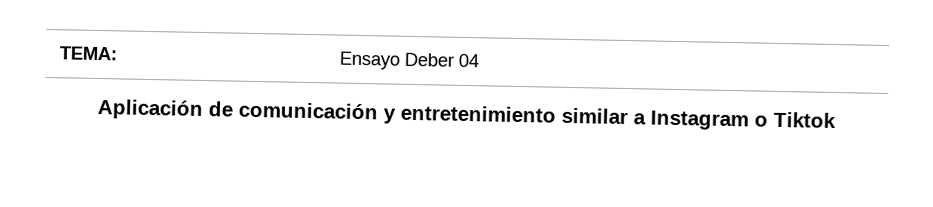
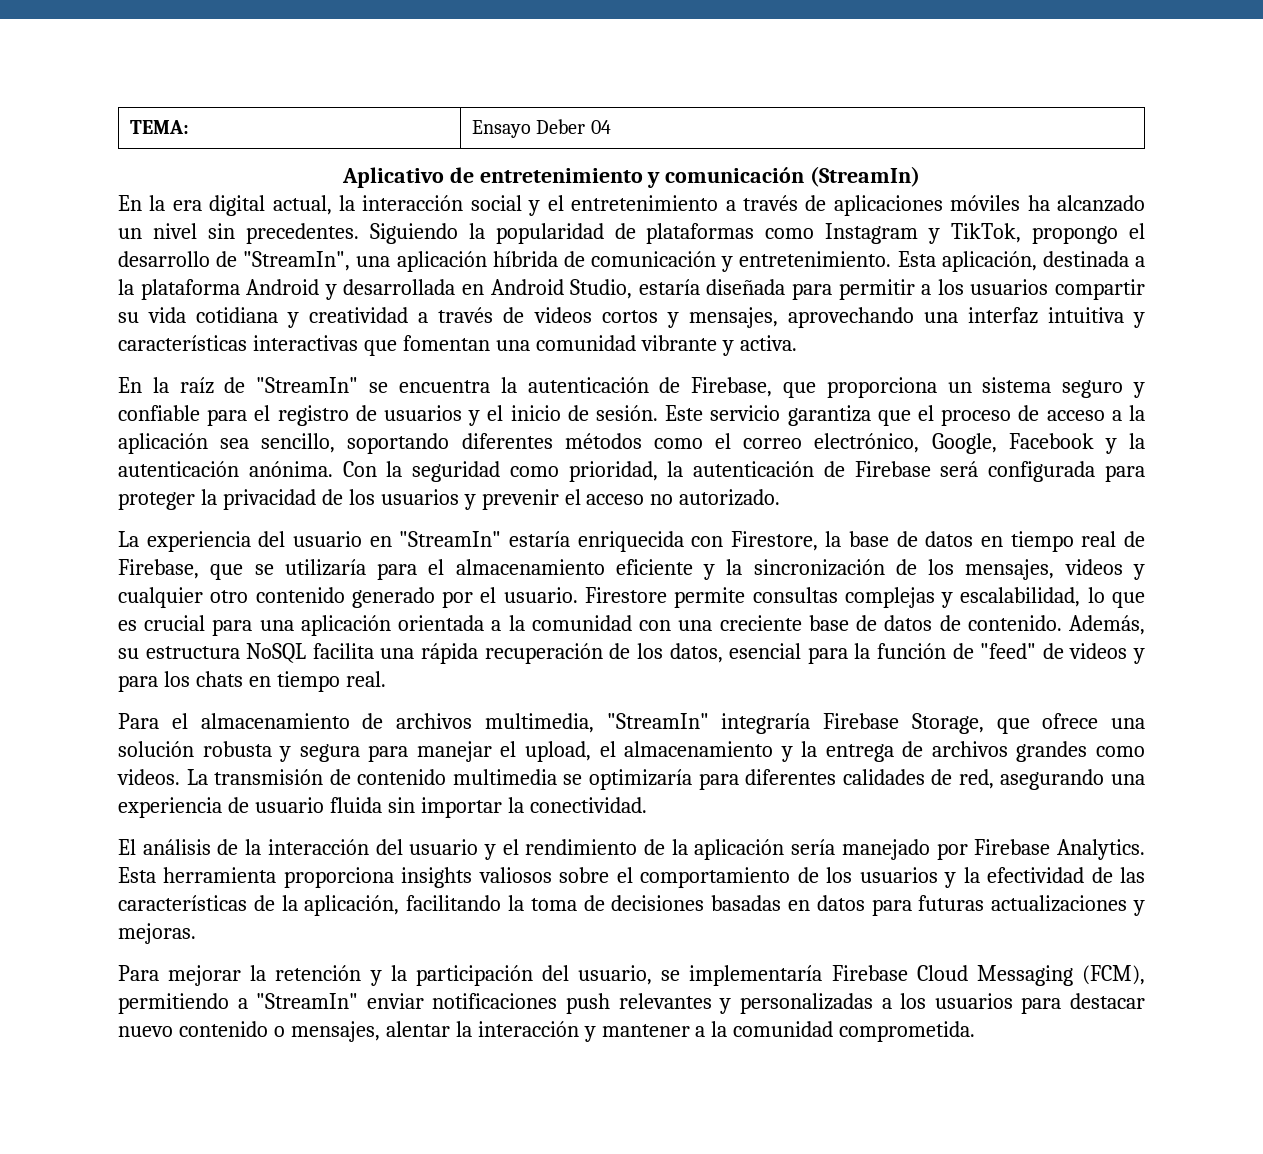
- Aplicación de comunicación y entretenimiento similar a Instagram o Tiktok
+ Aplicativo de entretenimiento y comunicación (StreamIn)
+ En la era digital actual, la interacción social y el entretenimiento a través de aplicaciones móviles ha alcanzado un nivel sin precedentes. Siguiendo la popularidad de plataformas como Instagram y TikTok, propongo el desarrollo de "StreamIn", una aplicación híbrida de comunicación y entretenimiento. Esta aplicación, destinada a la plataforma Android y desarrollada en Android Studio, estaría diseñada para permitir a los usuarios compartir su vida cotidiana y creatividad a través de videos cortos y mensajes, aprovechando una interfaz intuitiva y características interactivas que fomentan una comunidad vibrante y activa.
+ En la raíz de "StreamIn" se encuentra la autenticación de Firebase, que proporciona un sistema seguro y confiable para el registro de usuarios y el inicio de sesión. Este servicio garantiza que el proceso de acceso a la aplicación sea sencillo, soportando diferentes métodos como el correo electrónico, Google, Facebook y la autenticación anónima. Con la seguridad como prioridad, la autenticación de Firebase será configurada para proteger la privacidad de los usuarios y prevenir el acceso no autorizado.
+ La experiencia del usuario en "StreamIn" estaría enriquecida con Firestore, la base de datos en tiempo real de Firebase, que se utilizaría para el almacenamiento eficiente y la sincronización de los mensajes, videos y cualquier otro contenido generado por el usuario. Firestore permite consultas complejas y escalabilidad, lo que es crucial para una aplicación orientada a la comunidad con una creciente base de datos de contenido. Además, su estructura NoSQL facilita una rápida recuperación de los datos, esencial para la función de "feed" de videos y para los chats en tiempo real.
+ Para el almacenamiento de archivos multimedia, "StreamIn" integraría Firebase Storage, que ofrece una solución robusta y segura para manejar el upload, el almacenamiento y la entrega de archivos grandes como videos. La transmisión de contenido multimedia se optimizaría para diferentes calidades de red, asegurando una experiencia de usuario fluida sin importar la conectividad.
+ El análisis de la interacción del usuario y el rendimiento de la aplicación sería manejado por Firebase Analytics. Esta herramienta proporciona insights valiosos sobre el comportamiento de los usuarios y la efectividad de las características de la aplicación, facilitando la toma de decisiones basadas en datos para futuras actualizaciones y mejoras.
+ Para mejorar la retención y la participación del usuario, se implementaría Firebase Cloud Messaging (FCM), permitiendo a "StreamIn" enviar notificaciones push relevantes y personalizadas a los usuarios para destacar nuevo contenido o mensajes, alentar la interacción y mantener a la comunidad comprometida.

